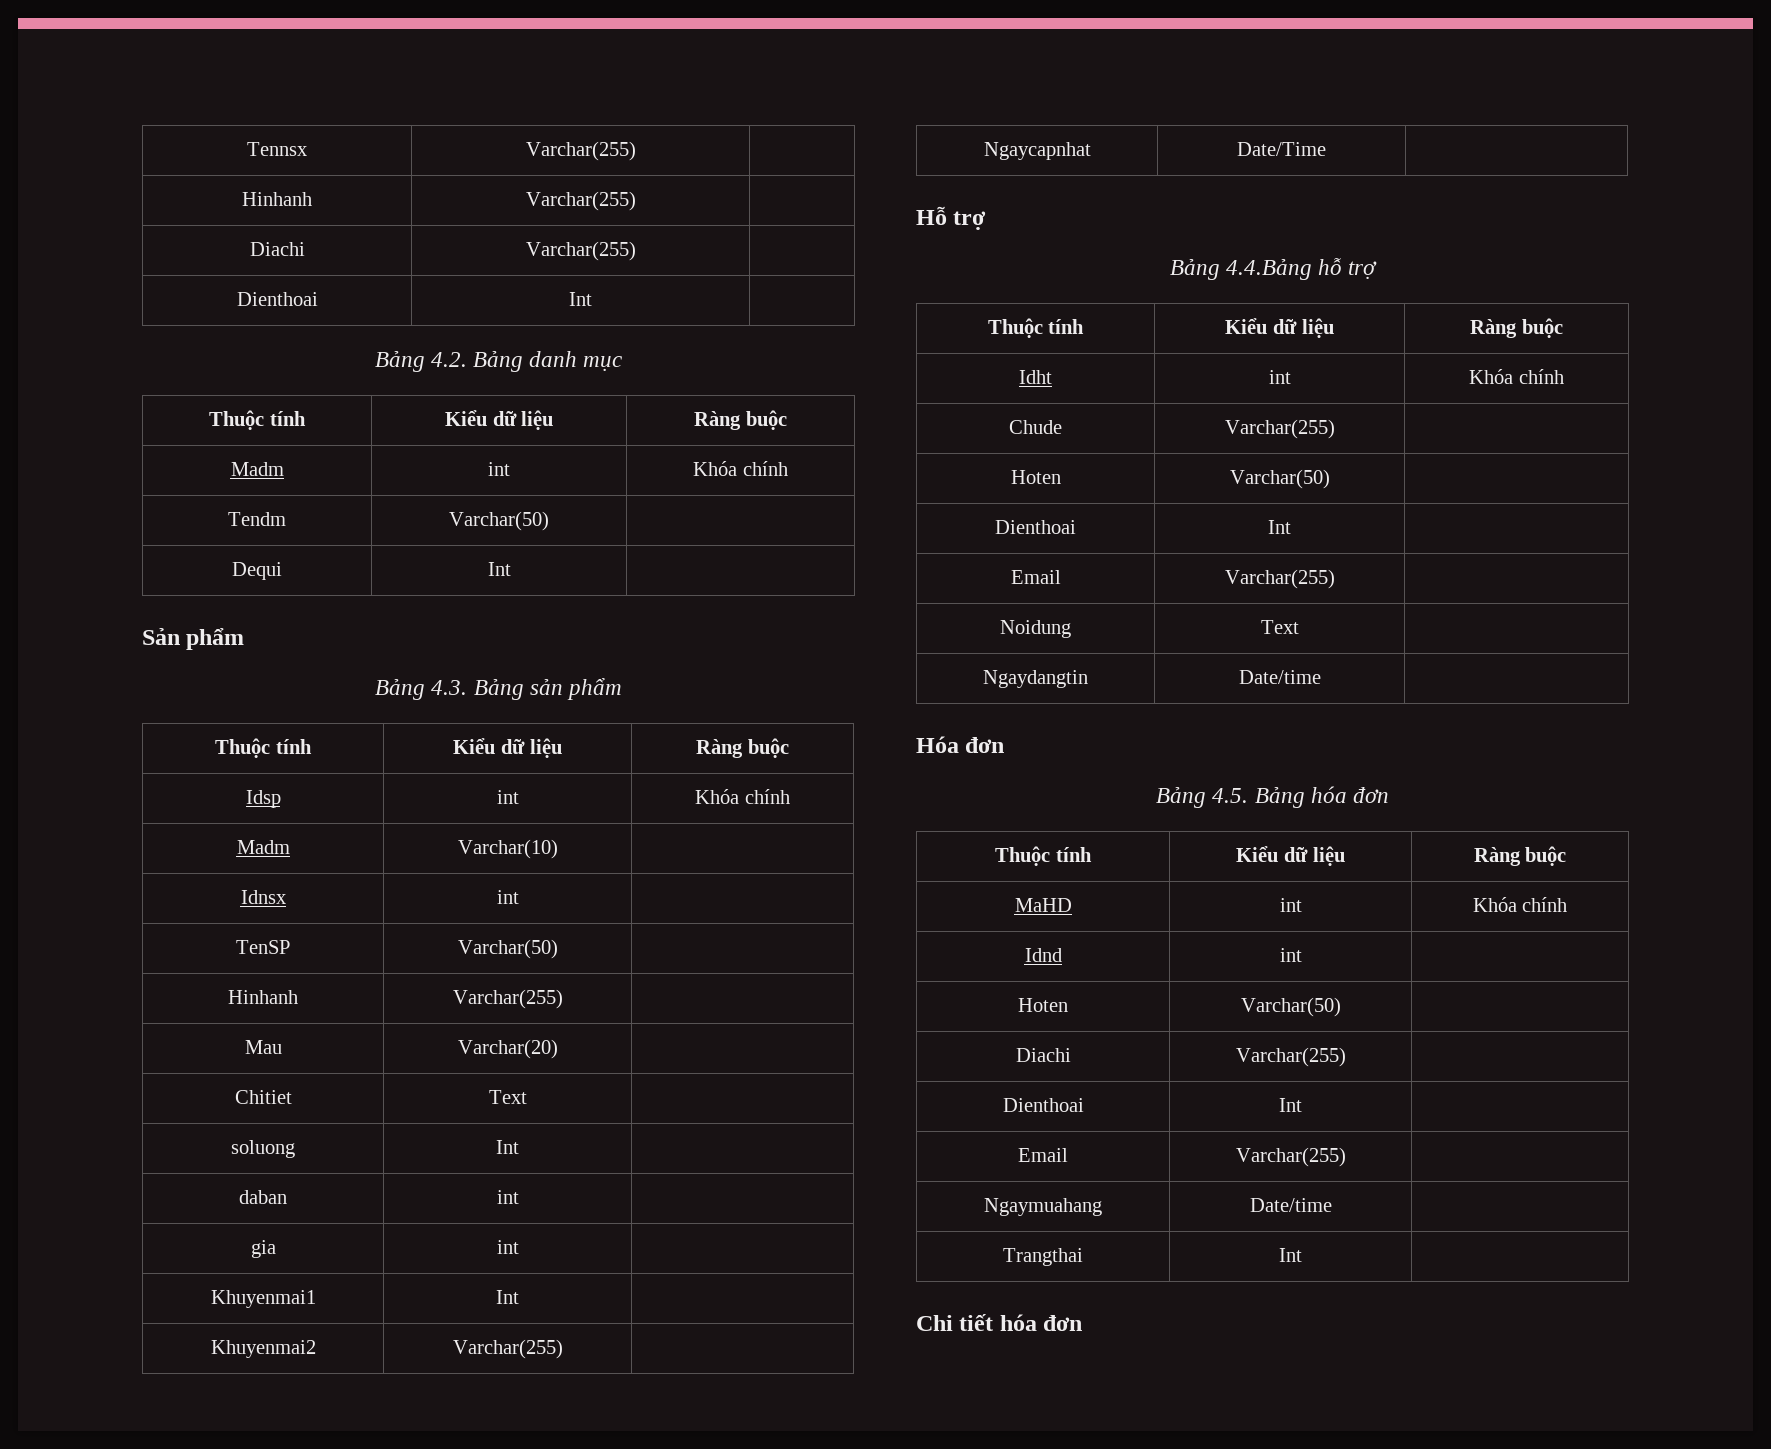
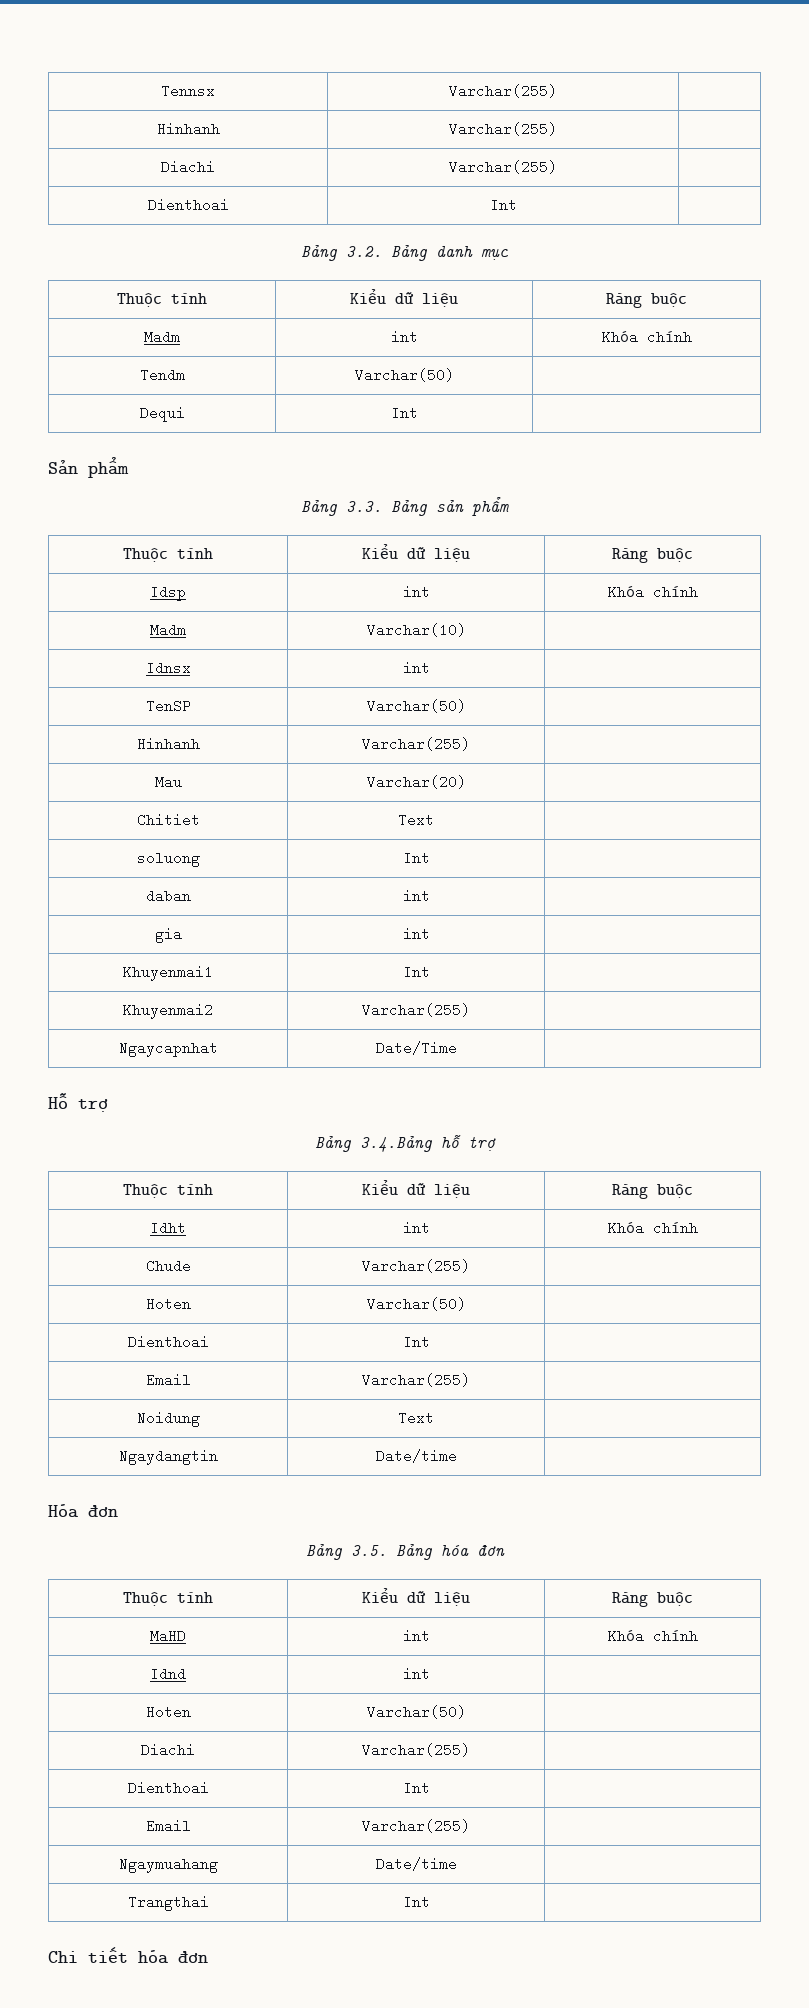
- Bảng 4.2. Bảng danh mục
+ Bảng 3.2. Bảng danh mục
- Bảng 4.3. Bảng sản phẩm
+ Bảng 3.3. Bảng sản phẩm
- Bảng 4.4.Bảng hỗ trợ
+ Bảng 3.4.Bảng hỗ trợ
- Bảng 4.5. Bảng hóa đơn
+ Bảng 3.5. Bảng hóa đơn

